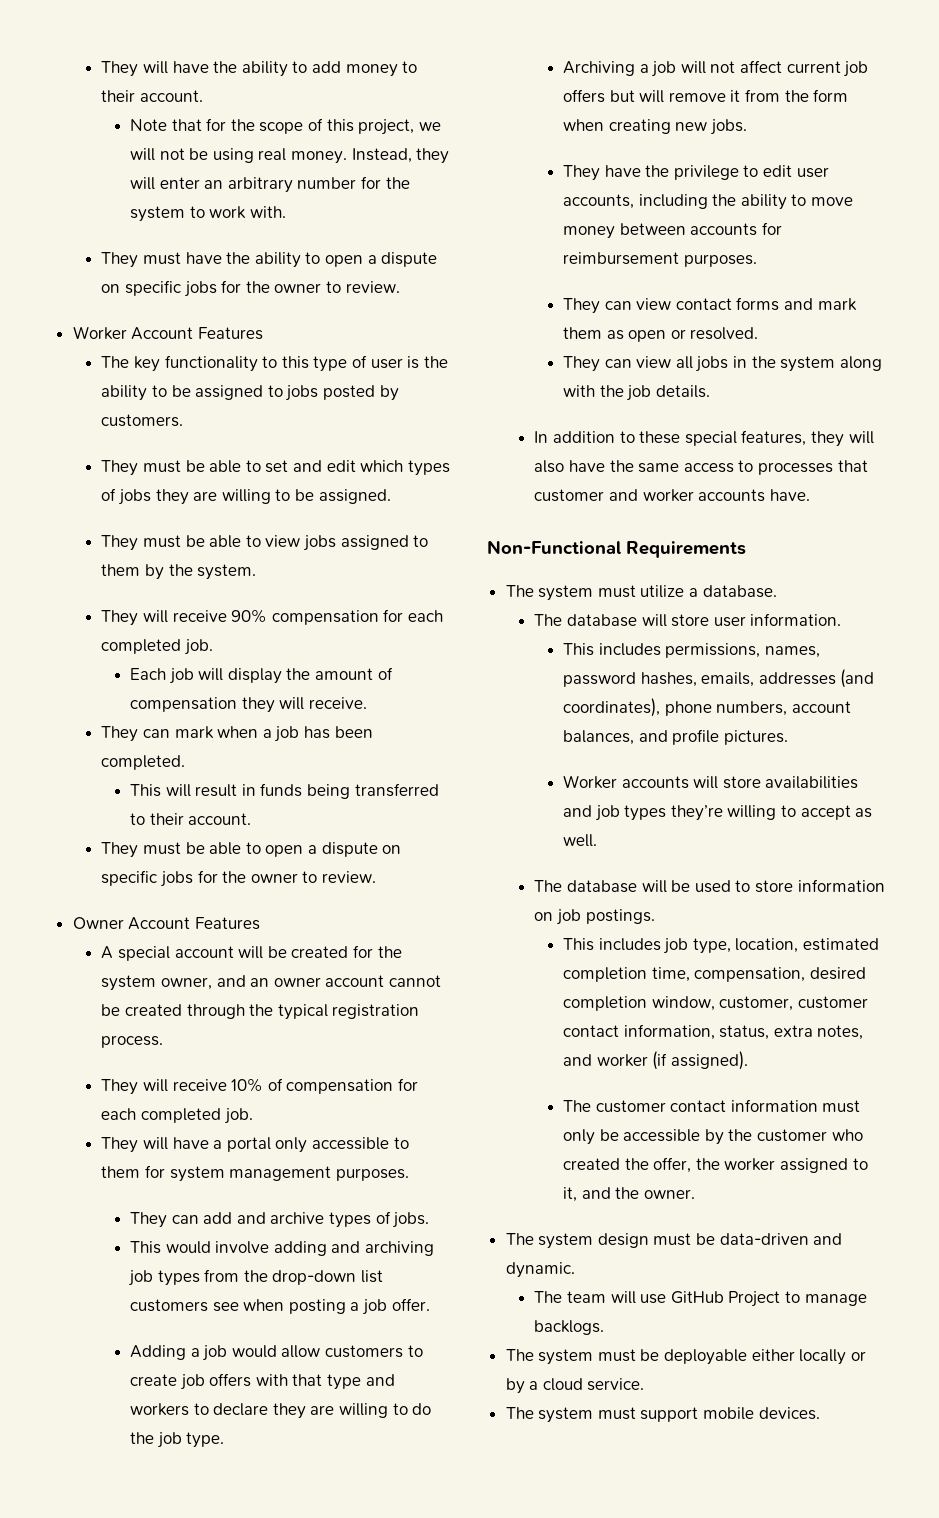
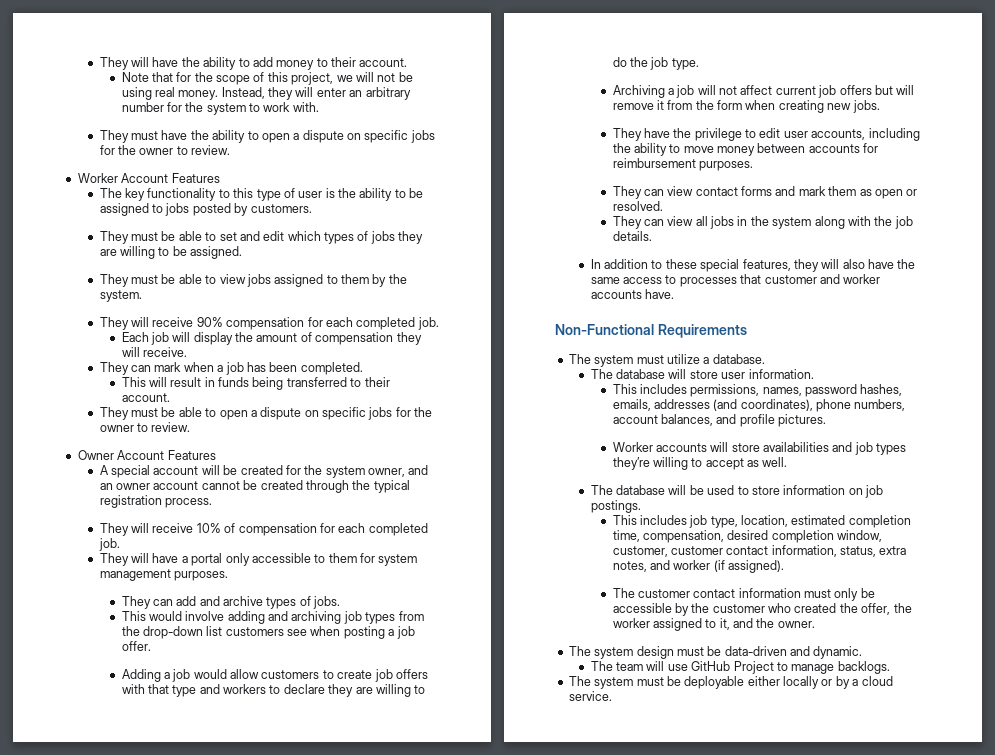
- The system must support mobile devices.

